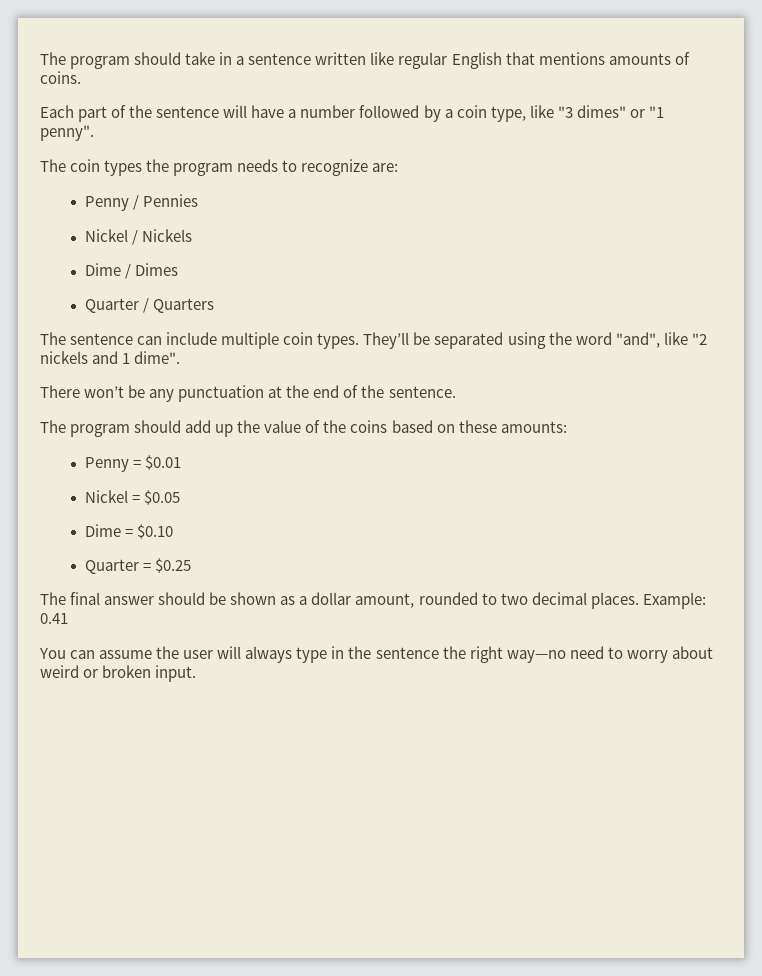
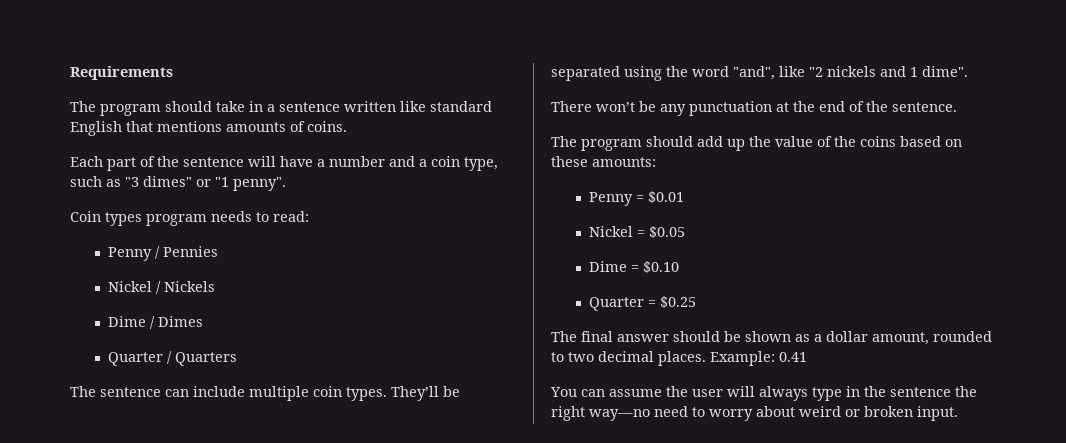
+ Requirements
- The program should take in a sentence written like regular English that mentions amounts of coins.
+ The program should take in a sentence written like standard English that mentions amounts of coins.
- Each part of the sentence will have a number followed by a coin type, like "3 dimes" or "1 penny".
+ Each part of the sentence will have a number and a coin type, such as "3 dimes" or "1 penny".
- The coin types the program needs to recognize are:
+ Coin types program needs to read:

